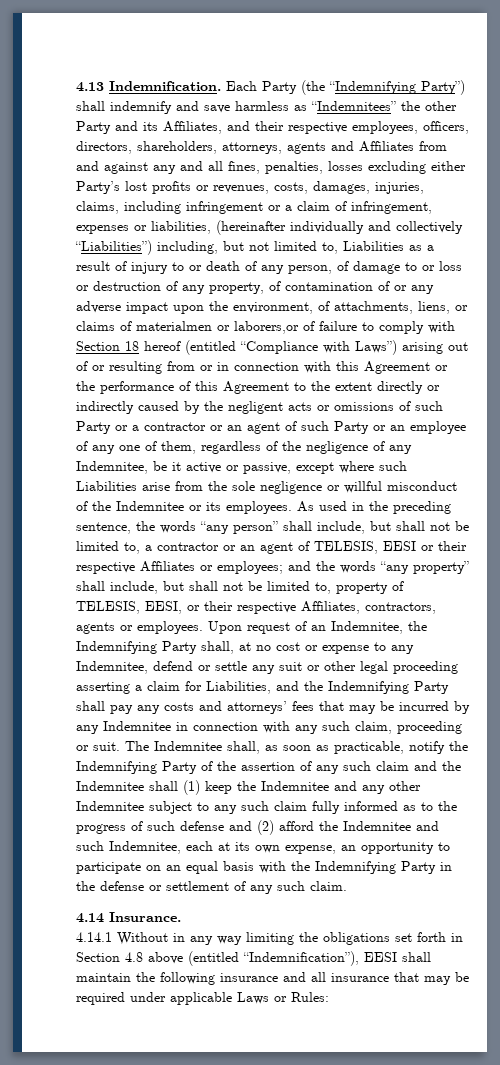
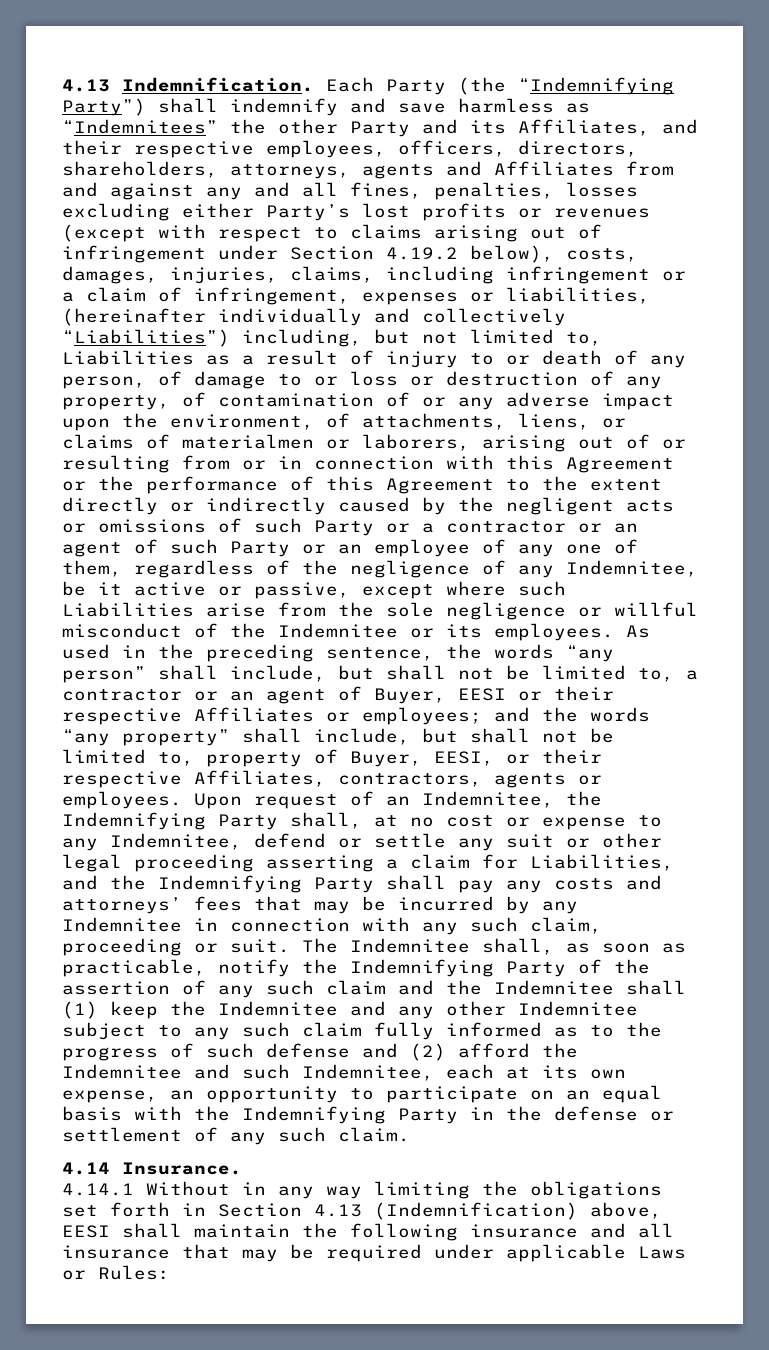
- Each Party (the “Indemnifying Party”) shall indemnify and save harmless as “Indemnitees” the other Party and its Affiliates, and their respective employees, officers, directors, shareholders, attorneys, agents and Affiliates from and against any and all fines, penalties, losses excluding either Party’s lost profits or revenues, costs, damages, injuries, claims, including infringement or a claim of infringement, expenses or liabilities, (hereinafter individually and collectively “Liabilities”) including, but not limited to, Liabilities as a result of injury to or death of any person, of damage to or loss or destruction of any property, of contamination of or any adverse impact upon the environment, of attachments, liens, or claims of materialmen or laborers,or of failure to comply with Section 18 hereof (entitled “Compliance with Laws”) arising out of or resulting from or in connection with this Agreement or the performance of this Agreement to the extent directly or indirectly caused by the negligent acts or omissions of such Party or a contractor or an agent of such Party or an employee of any one of them, regardless of the negligence of any Indemnitee, be it active or passive, except where such Liabilities arise from the sole negligence or willful misconduct of the Indemnitee or its employees.
+ Each Party (the “Indemnifying Party”) shall indemnify and save harmless as “Indemnitees” the other Party and its Affiliates, and their respective employees, officers, directors, shareholders, attorneys, agents and Affiliates from and against any and all fines, penalties, losses excluding either Party’s lost profits or revenues (except with respect to claims arising out of infringement under Section 4.19.2 below), costs, damages, injuries, claims, including infringement or a claim of infringement, expenses or liabilities, (hereinafter individually and collectively “Liabilities”) including, but not limited to, Liabilities as a result of injury to or death of any person, of damage to or loss or destruction of any property, of contamination of or any adverse impact upon the environment, of attachments, liens, or claims of materialmen or laborers, arising out of or resulting from or in connection with this Agreement or the performance of this Agreement to the extent directly or indirectly caused by the negligent acts or omissions of such Party or a contractor or an agent of such Party or an employee of any one of them, regardless of the negligence of any Indemnitee, be it active or passive, except where such Liabilities arise from the sole negligence or willful misconduct of the Indemnitee or its employees.
- As used in the preceding sentence, the words “any person” shall include, but shall not be limited to, a contractor or an agent of TELESIS, EESI or their respective Affiliates or employees; and the words “any property” shall include, but shall not be limited to, property of TELESIS, EESI, or their respective Affiliates, contractors, agents or employees.
+ As used in the preceding sentence, the words “any person” shall include, but shall not be limited to, a contractor or an agent of Buyer, EESI or their respective Affiliates or employees; and the words “any property” shall include, but shall not be limited to, property of Buyer, EESI, or their respective Affiliates, contractors, agents or employees.
- 4.14.1 Without in any way limiting the obligations set forth in Section 4.8 above (entitled “Indemnification”), EESI shall maintain the following insurance and all insurance that may be required under applicable Laws or Rules:
+ 4.14.1 Without in any way limiting the obligations set forth in Section 4.13 (Indemnification) above, EESI shall maintain the following insurance and all insurance that may be required under applicable Laws or Rules:

